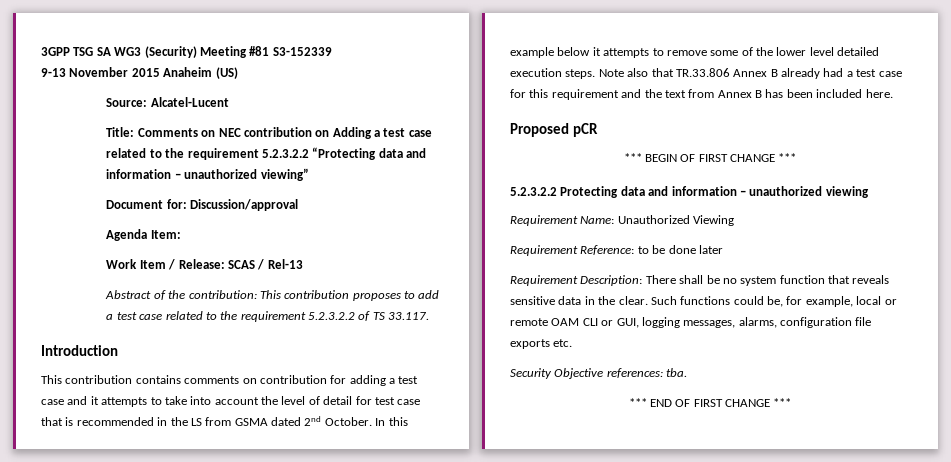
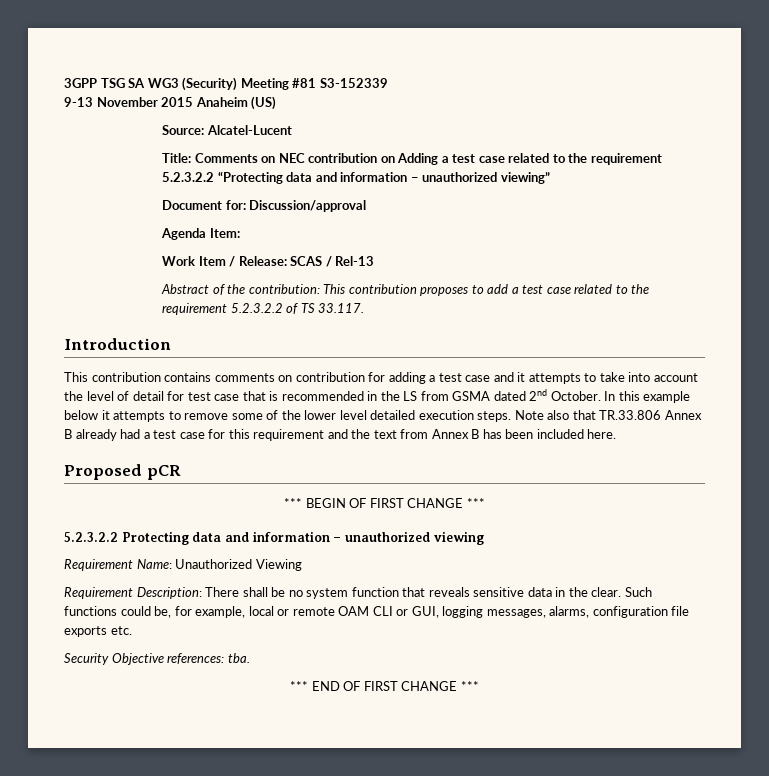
- Requirement Reference: to be done later

